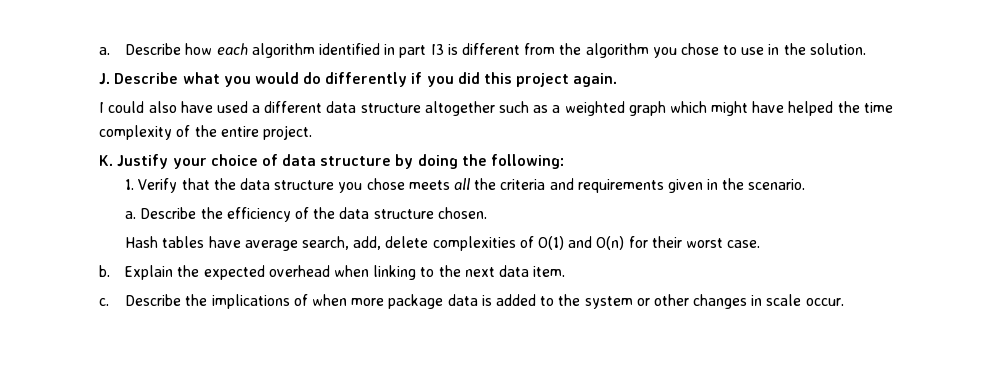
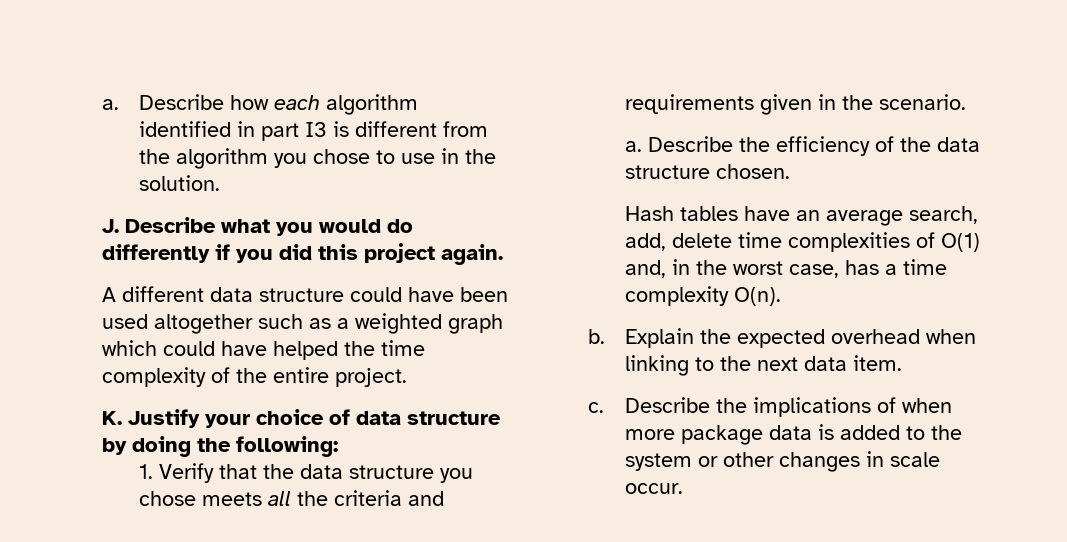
- I could also have used a different data structure altogether such as a weighted graph which might have helped the time complexity of the entire project.
+ A different data structure could have been used altogether such as a weighted graph which could have helped the time complexity of the entire project.
- Hash tables have average search, add, delete complexities of O(1) and O(n) for their worst case.
+ Hash tables have an average search, add, delete time complexities of O(1) and, in the worst case, has a time complexity O(n).

